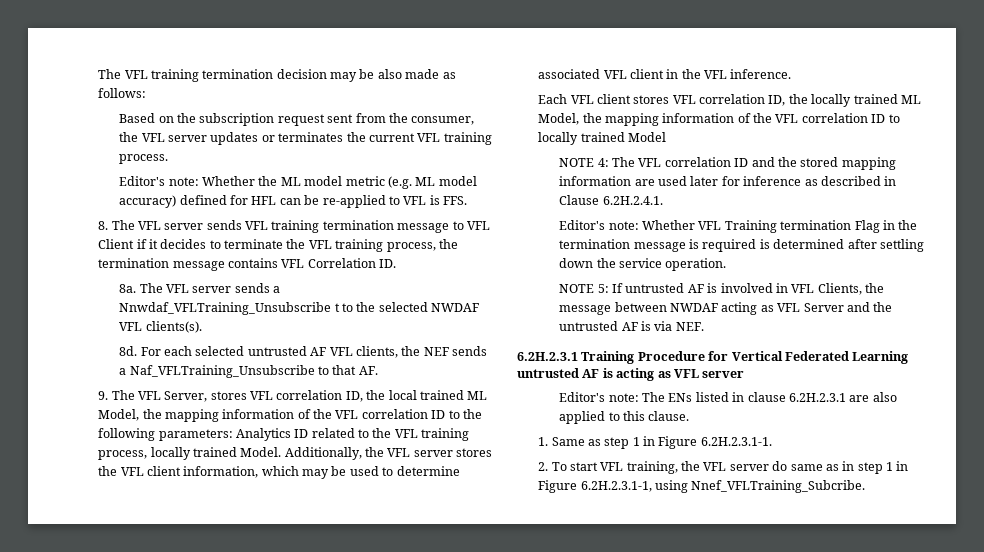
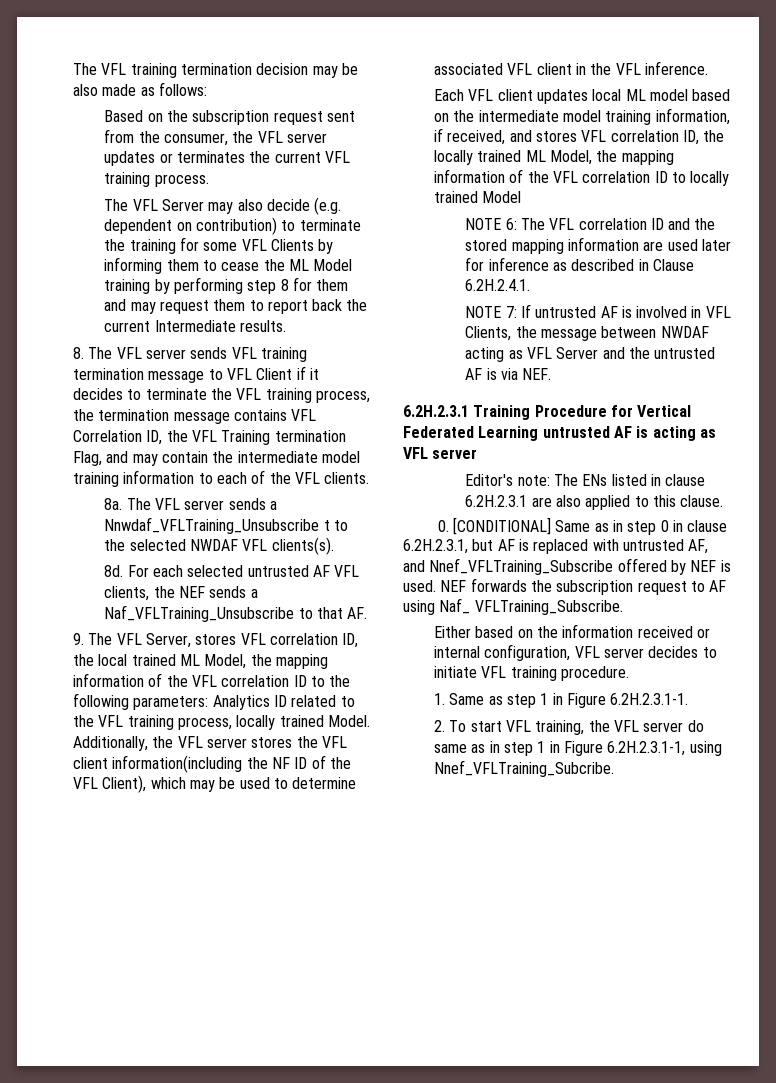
- Editor's note: Whether the ML model metric (e.g. ML model accuracy) defined for HFL can be re-applied to VFL is FFS.
+ The VFL Server may also decide (e.g. dependent on contribution) to terminate the training for some VFL Clients by informing them to cease the ML Model training by performing step 8 for them and may request them to report back the current Intermediate results.
- 8. The VFL server sends VFL training termination message to VFL Client if it decides to terminate the VFL training process, the termination message contains VFL Correlation ID.
+ 8. The VFL server sends VFL training termination message to VFL Client if it decides to terminate the VFL training process, the termination message contains VFL Correlation ID, the VFL Training termination Flag, and may contain the intermediate model training information to each of the VFL clients.
- Additionally, the VFL server stores the VFL client information, which may be used to determine associated VFL client in the VFL inference.
+ Additionally, the VFL server stores the VFL client information(including the NF ID of the VFL Client), which may be used to determine associated VFL client in the VFL inference.
- Each VFL client stores VFL correlation ID, the locally trained ML Model, the mapping information of the VFL correlation ID to locally trained Model
+ Each VFL client updates local ML model based on the intermediate model training information, if received, and stores VFL correlation ID, the locally trained ML Model, the mapping information of the VFL correlation ID to locally trained Model
- NOTE 4: The VFL correlation ID and the stored mapping information are used later for inference as described in Clause 6.2H.2.4.1.
+ NOTE 6: The VFL correlation ID and the stored mapping information are used later for inference as described in Clause 6.2H.2.4.1.
- Editor's note: Whether VFL Training termination Flag in the termination message is required is determined after settling down the service operation.
- NOTE 5: If untrusted AF is involved in VFL Clients, the message between NWDAF acting as VFL Server and the untrusted AF is via NEF.
+ NOTE 7: If untrusted AF is involved in VFL Clients, the message between NWDAF acting as VFL Server and the untrusted AF is via NEF.
+ 0. [CONDITIONAL] Same as in step 0 in clause 6.2H.2.3.1, but AF is replaced with untrusted AF, and Nnef_VFLTraining_Subscribe offered by NEF is used. NEF forwards the subscription request to AF using Naf_ VFLTraining_Subscribe.
+ Either based on the information received or internal configuration, VFL server decides to initiate VFL training procedure.

